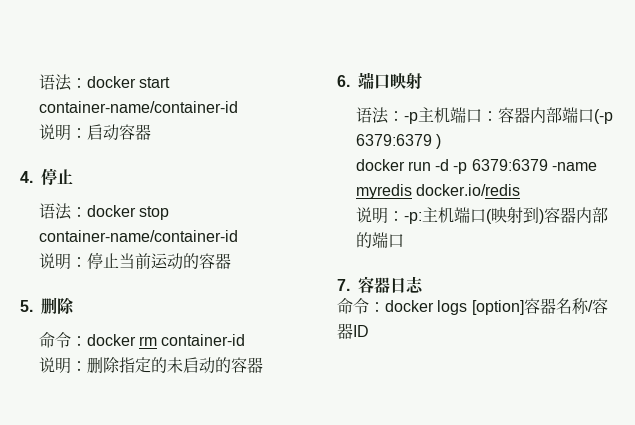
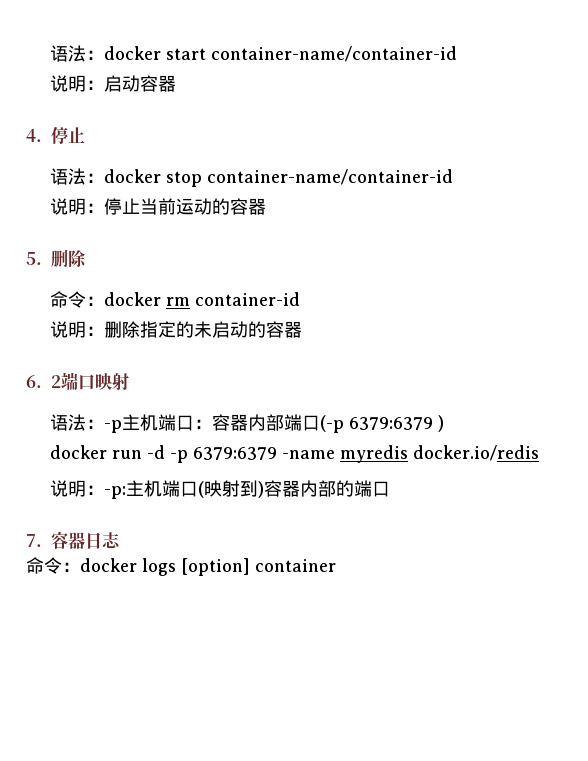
- 6.端口映射
+ 6. 2端口映射
- 命令：docker logs [option]容器名称/容器ID
+ 命令：docker logs [option] container

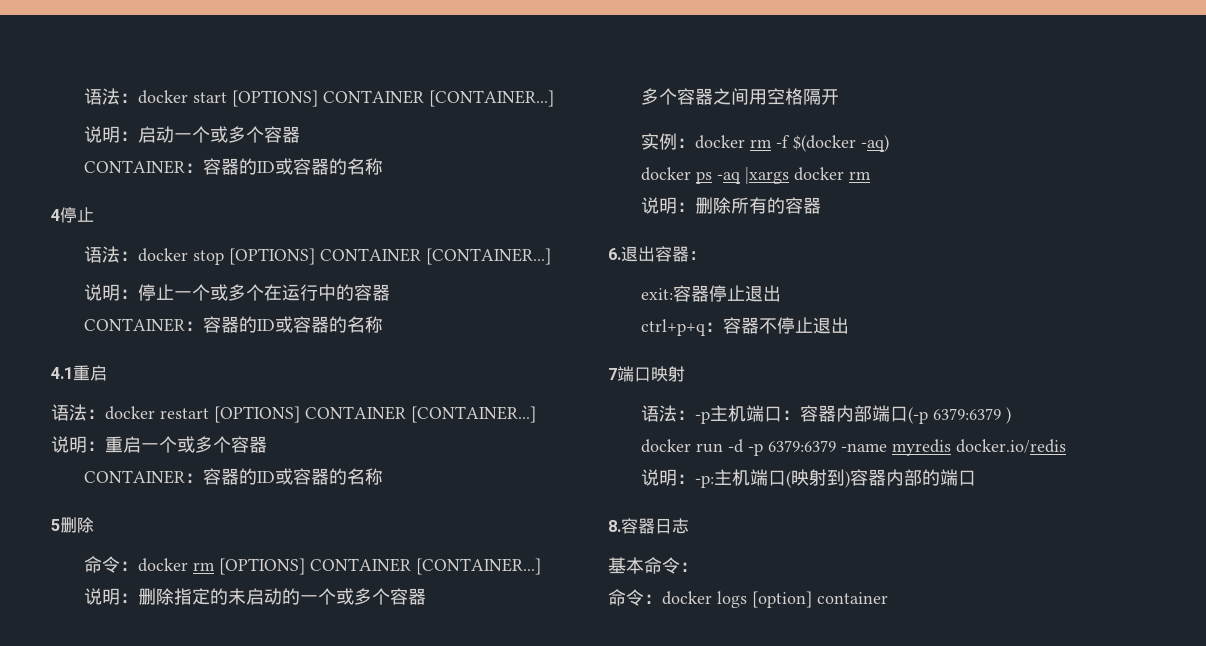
- 语法：docker start container-name/container-id
+ 语法：docker start [OPTIONS] CONTAINER [CONTAINER...]
- 说明：启动容器
- 4.停止
+ 说明：启动一个或多个容器
+ CONTAINER：容器的ID或容器的名称
+ 4停止
- 语法：docker stop container-name/container-id
+ 语法：docker stop [OPTIONS] CONTAINER [CONTAINER...]
- 说明：停止当前运动的容器
- 5.删除
+ 说明：停止一个或多个在运行中的容器
+ CONTAINER：容器的ID或容器的名称
+ 4.1重启
+ 语法：docker restart [OPTIONS] CONTAINER [CONTAINER...]
+ 说明：重启一个或多个容器
+ CONTAINER：容器的ID或容器的名称
+ 5删除
- 命令：docker rm container-id
+ 命令：docker rm [OPTIONS] CONTAINER [CONTAINER...]
- 说明：删除指定的未启动的容器
- 6. 2端口映射
+ 说明：删除指定的未启动的一个或多个容器
+ 多个容器之间用空格隔开
+ 实例：docker rm -f $(docker -aq)
+ docker ps -aq |xargs docker rm
+ 说明：删除所有的容器
+ 6.退出容器：
+ exit:容器停止退出
+ ctrl+p+q：容器不停止退出
+ 7端口映射
- 7.容器日志
+ 8.容器日志
+ 基本命令：

